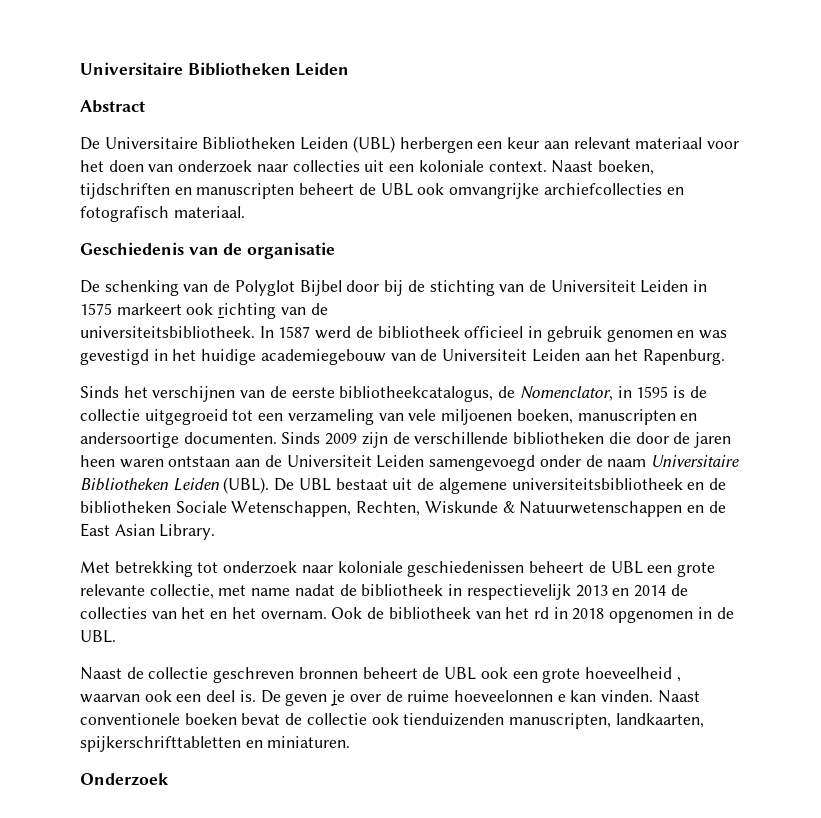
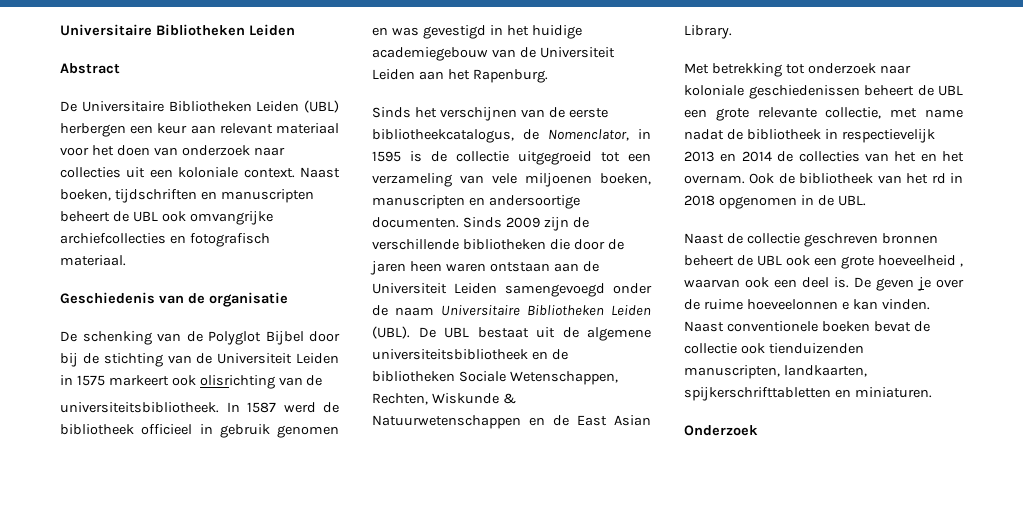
- De schenking van de Polyglot Bijbel door bij de stichting van de Universiteit Leiden in 1575 markeert ook richting van de
+ De schenking van de Polyglot Bijbel door bij de stichting van de Universiteit Leiden in 1575 markeert ook olisrichting van de

